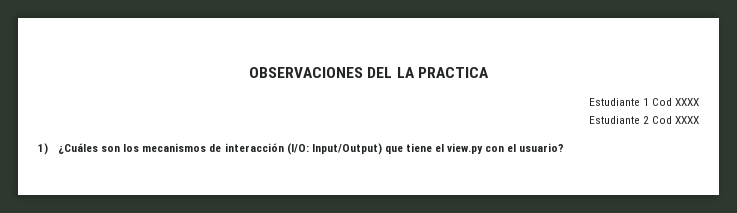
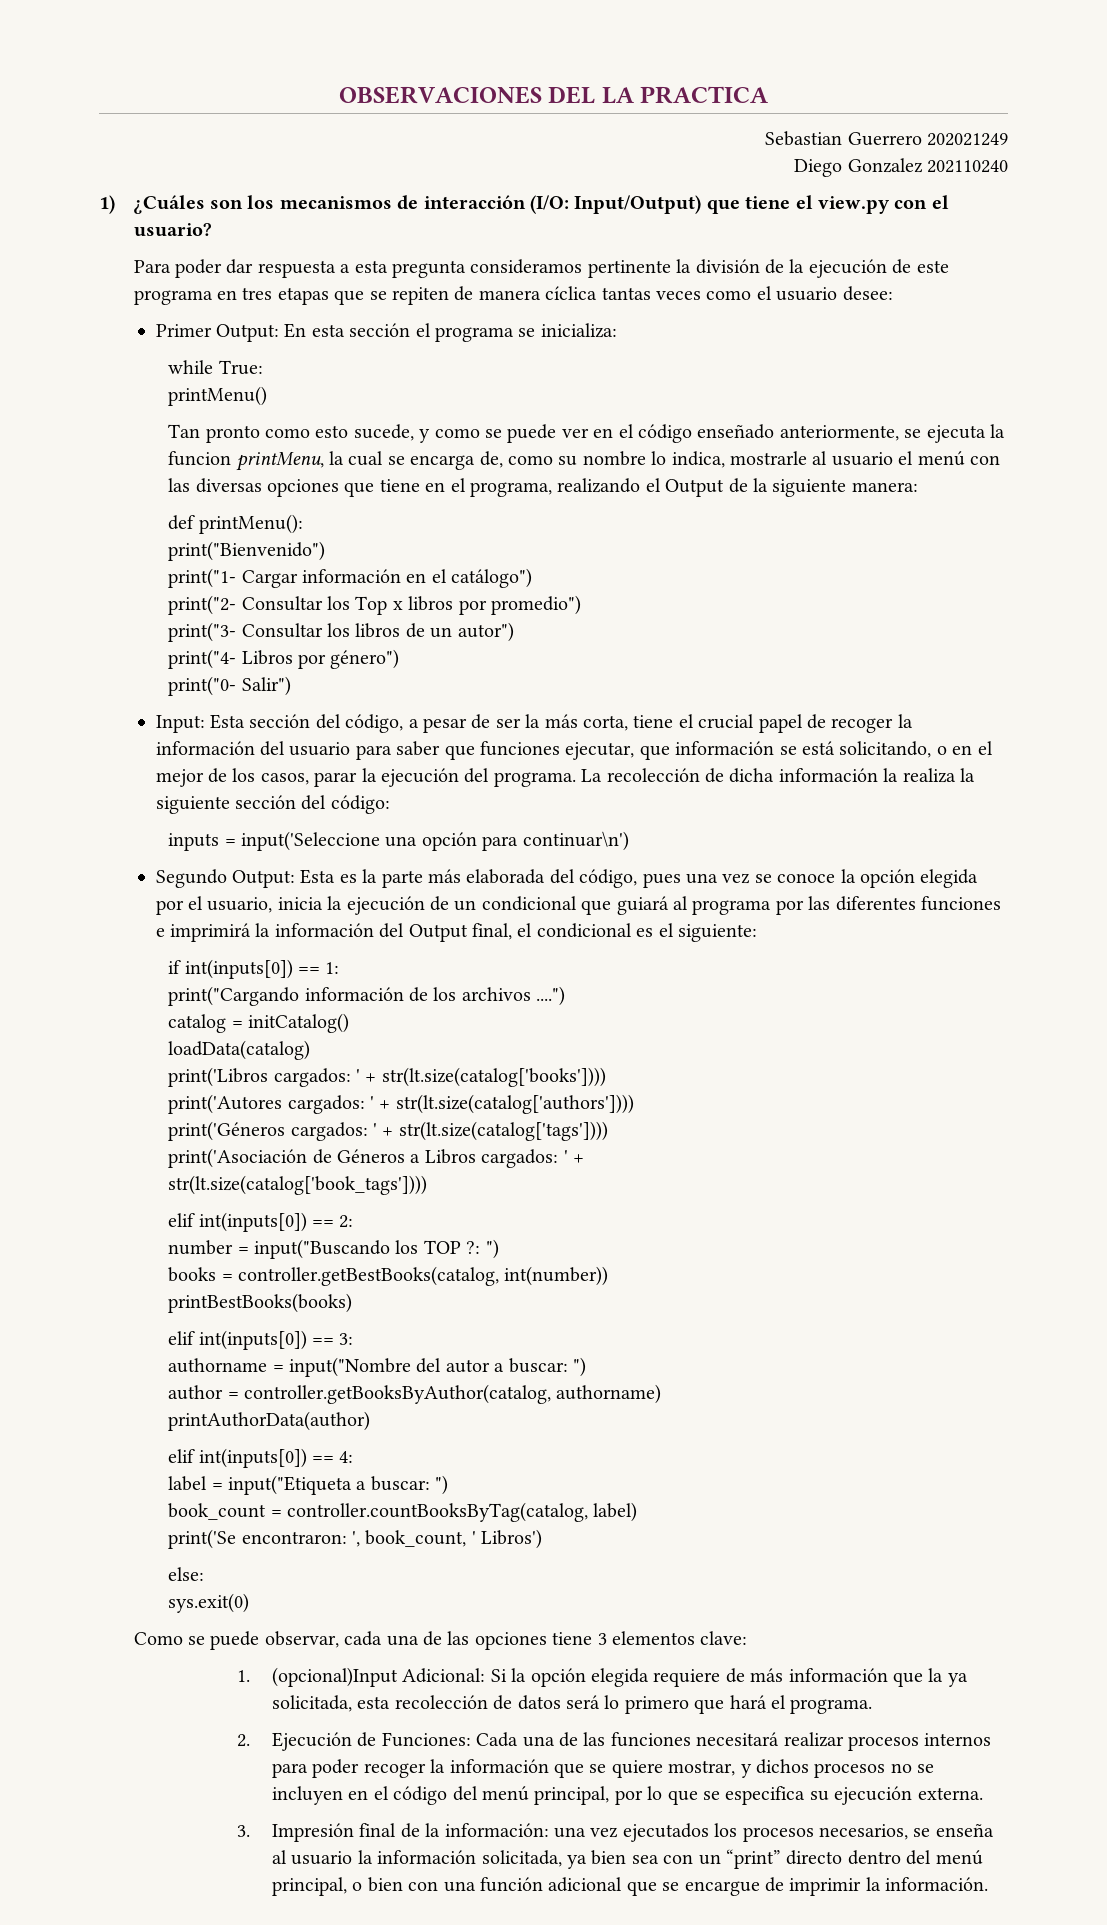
- Estudiante 1 Cod XXXX
- Estudiante 2 Cod XXXX
+ Sebastian Guerrero 202021249
+ Diego Gonzalez 202110240
+ Para poder dar respuesta a esta pregunta consideramos pertinente la división de la ejecución de este programa en tres etapas que se repiten de manera cíclica tantas veces como el usuario desee:
+ Primer Output: En esta sección el programa se inicializa:
+ while True:
+ printMenu()
+ Tan pronto como esto sucede, y como se puede ver en el código enseñado anteriormente, se ejecuta la funcion printMenu, la cual se encarga de, como su nombre lo indica, mostrarle al usuario el menú con las diversas opciones que tiene en el programa, realizando el Output de la siguiente manera:
+ def printMenu():
+ print("Bienvenido")
+ print("1- Cargar información en el catálogo")
+ print("2- Consultar los Top x libros por promedio")
+ print("3- Consultar los libros de un autor")
+ print("4- Libros por género")
+ print("0- Salir")
+ Input: Esta sección del código, a pesar de ser la más corta, tiene el crucial papel de recoger la información del usuario para saber que funciones ejecutar, que información se está solicitando, o en el mejor de los casos, parar la ejecución del programa. La recolección de dicha información la realiza la siguiente sección del código:
+ inputs = input('Seleccione una opción para continuar\n')
+ Segundo Output: Esta es la parte más elaborada del código, pues una vez se conoce la opción elegida por el usuario, inicia la ejecución de un condicional que guiará al programa por las diferentes funciones e imprimirá la información del Output final, el condicional es el siguiente:
+ if int(inputs[0]) == 1:
+ print("Cargando información de los archivos ....")
+ catalog = initCatalog()
+ loadData(catalog)
+ print('Libros cargados: ' + str(lt.size(catalog['books'])))
+ print('Autores cargados: ' + str(lt.size(catalog['authors'])))
+ print('Géneros cargados: ' + str(lt.size(catalog['tags'])))
+ print('Asociación de Géneros a Libros cargados: ' +
+ str(lt.size(catalog['book_tags'])))
+ elif int(inputs[0]) == 2:
+ number = input("Buscando los TOP ?: ")
+ books = controller.getBestBooks(catalog, int(number))
+ printBestBooks(books)
+ elif int(inputs[0]) == 3:
+ authorname = input("Nombre del autor a buscar: ")
+ author = controller.getBooksByAuthor(catalog, authorname)
+ printAuthorData(author)
+ elif int(inputs[0]) == 4:
+ label = input("Etiqueta a buscar: ")
+ book_count = controller.countBooksByTag(catalog, label)
+ print('Se encontraron: ', book_count, ' Libros')
+ else:
+ sys.exit(0)
+ Como se puede observar, cada una de las opciones tiene 3 elementos clave:
+ 1. (opcional)Input Adicional: Si la opción elegida requiere de más información que la ya solicitada, esta recolección de datos será lo primero que hará el programa.
+ 2. Ejecución de Funciones: Cada una de las funciones necesitará realizar procesos internos para poder recoger la información que se quiere mostrar, y dichos procesos no se incluyen en el código del menú principal, por lo que se especifica su ejecución externa.
+ 3. Impresión final de la información: una vez ejecutados los procesos necesarios, se enseña al usuario la información solicitada, ya bien sea con un “print” directo dentro del menú principal, o bien con una función adicional que se encargue de imprimir la información.

